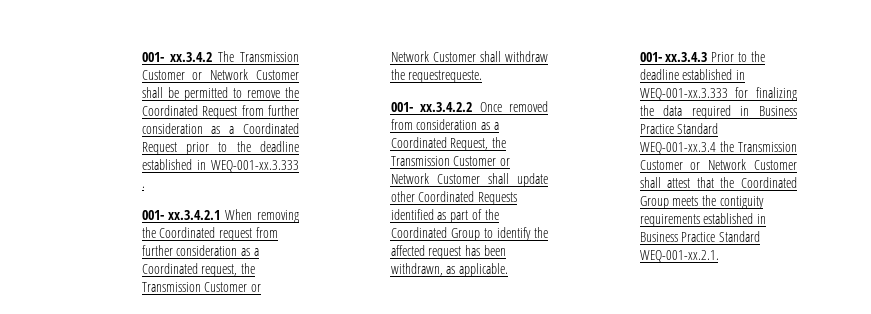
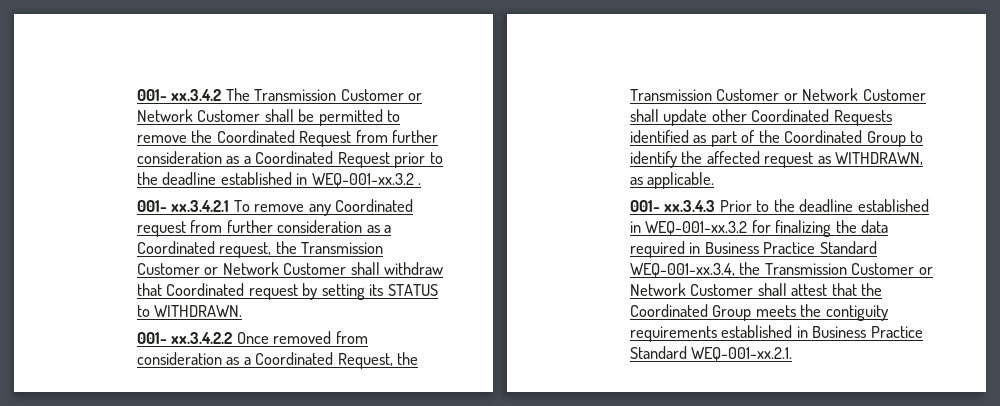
- 001- xx.3.4.2 The Transmission Customer or Network Customer shall be permitted to remove the Coordinated Request from further consideration as a Coordinated Request prior to the deadline established in WEQ-001-xx.3.333 .
+ 001- xx.3.4.2 The Transmission Customer or Network Customer shall be permitted to remove the Coordinated Request from further consideration as a Coordinated Request prior to the deadline established in WEQ-001-xx.3.2 .
- 001- xx.3.4.2.1 When removing the Coordinated request from further consideration as a Coordinated request, the Transmission Customer or Network Customer shall withdraw the requestrequeste.
+ 001- xx.3.4.2.1 To remove any Coordinated request from further consideration as a Coordinated request, the Transmission Customer or Network Customer shall withdraw that Coordinated request by setting its STATUS to WITHDRAWN.
- 001- xx.3.4.2.2 Once removed from consideration as a Coordinated Request, the Transmission Customer or Network Customer shall update other Coordinated Requests identified as part of the Coordinated Group to identify the affected request has been withdrawn, as applicable.
+ 001- xx.3.4.2.2 Once removed from consideration as a Coordinated Request, the Transmission Customer or Network Customer shall update other Coordinated Requests identified as part of the Coordinated Group to identify the affected request as WITHDRAWN, as applicable.
- 001- xx.3.4.3 Prior to the deadline established in WEQ-001-xx.3.333 for finalizing the data required in Business Practice Standard WEQ-001-xx.3.4 the Transmission Customer or Network Customer shall attest that the Coordinated Group meets the contiguity requirements established in Business Practice Standard WEQ-001-xx.2.1.
+ 001- xx.3.4.3 Prior to the deadline established in WEQ-001-xx.3.2 for finalizing the data required in Business Practice Standard WEQ-001-xx.3.4, the Transmission Customer or Network Customer shall attest that the Coordinated Group meets the contiguity requirements established in Business Practice Standard WEQ-001-xx.2.1.

